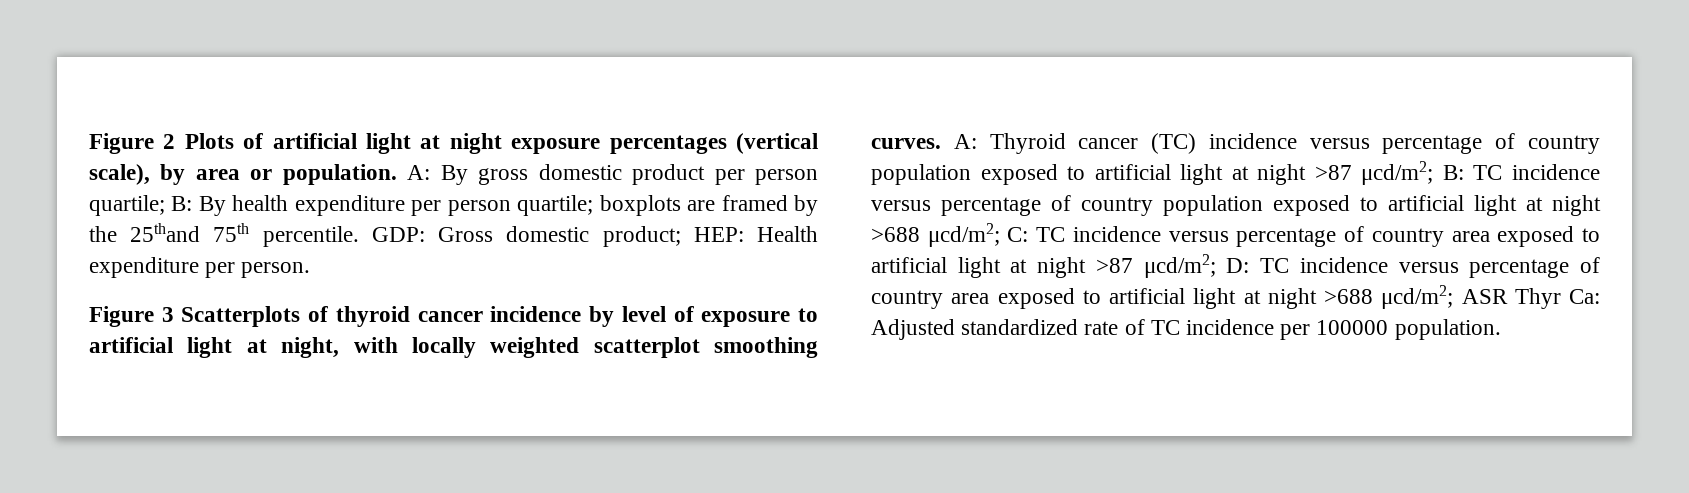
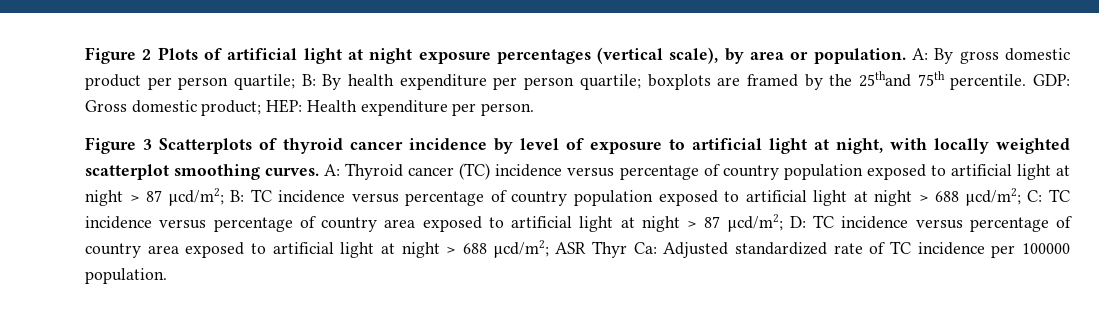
- Thyroid cancer (TC) incidence versus percentage of country population exposed to artificial light at night >87 μcd/m2;
+ Thyroid cancer (TC) incidence versus percentage of country population exposed to artificial light at night > 87 μcd/m2;
- TC incidence versus percentage of country population exposed to artificial light at night >688 μcd/m2;
+ TC incidence versus percentage of country population exposed to artificial light at night > 688 μcd/m2;
- TC incidence versus percentage of country area exposed to artificial light at night >87 μcd/m2;
+ TC incidence versus percentage of country area exposed to artificial light at night > 87 μcd/m2;
- TC incidence versus percentage of country area exposed to artificial light at night >688 μcd/m2;
+ TC incidence versus percentage of country area exposed to artificial light at night > 688 μcd/m2;

